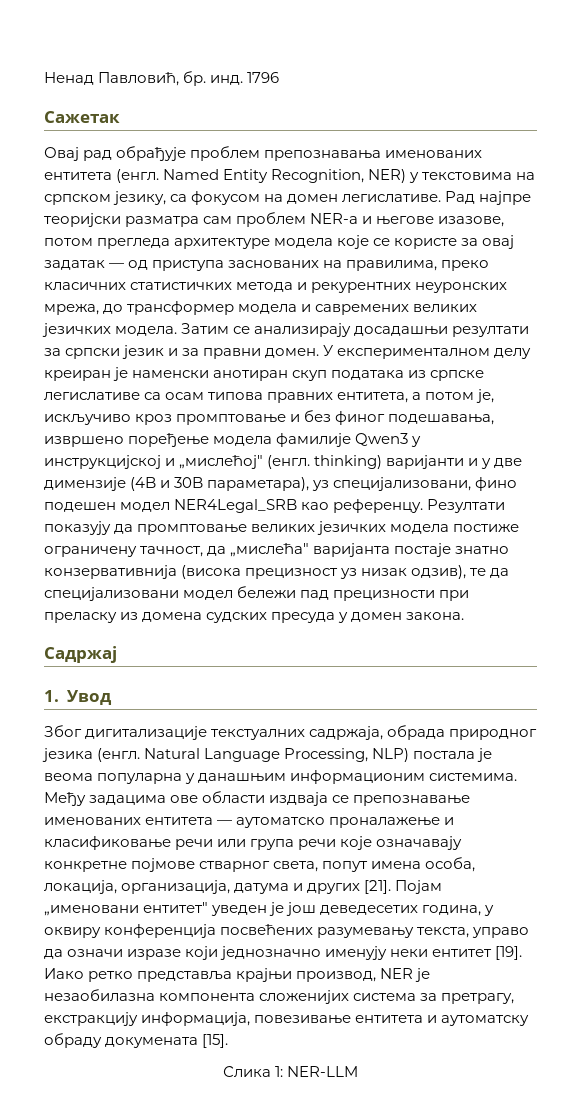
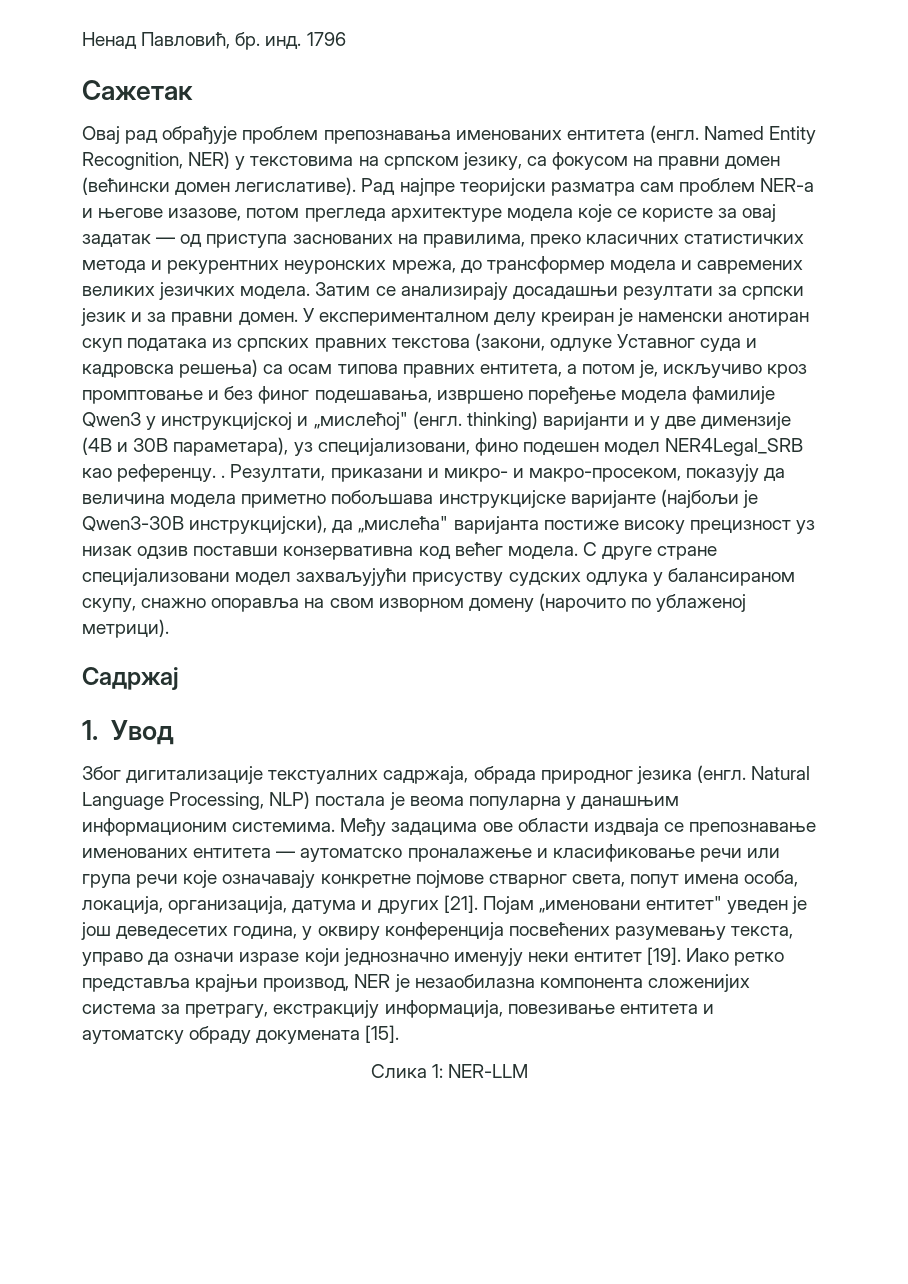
- Named Entity Recognition, NER) у текстовима на српском језику, са фокусом на домен легислативе.
+ Named Entity Recognition, NER) у текстовима на српском језику, са фокусом на правни домен (већински домен легислативе).
- У експерименталном делу креиран је наменски анотиран скуп података из српске легислативе са осам типова правних ентитета, а потом је, искључиво кроз промптовање и без финог подешавања, извршено поређење модела фамилије Qwen3 у инструкцијској и „мислећој" (енгл. thinking) варијанти и у две димензије (4B и 30B параметара), уз специјализовани, фино подешен модел NER4Legal_SRB као референцу. Резултати показују да промптовање великих језичких модела постиже ограничену тачност, да „мислећа" варијанта постаје знатно конзервативнија (висока прецизност уз низак одзив), те да специјализовани модел бележи пад прецизности при преласку из домена судских пресуда у домен закона.
+ У експерименталном делу креиран је наменски анотиран скуп података из српских правних текстова (закони, одлуке Уставног суда и кадровска решења) са осам типова правних ентитета, а потом је, искључиво кроз промптовање и без финог подешавања, извршено поређење модела фамилије Qwen3 у инструкцијској и „мислећој" (енгл. thinking) варијанти и у две димензије (4B и 30B параметара), уз специјализовани, фино подешен модел NER4Legal_SRB као референцу. . Резултати, приказани и микро- и макро-просеком, показују да величина модела приметно побољшава инструкцијске варијанте (најбољи је Qwen3-30B инструкцијски), да „мислећа" варијанта постиже високу прецизност уз низак одзив поставши конзервативна код већег модела. С друге стране специјализовани модел захваљујући присуству судских одлука у балансираном скупу, снажно опоравља на свом изворном домену (нарочито по ублаженој метрици).

